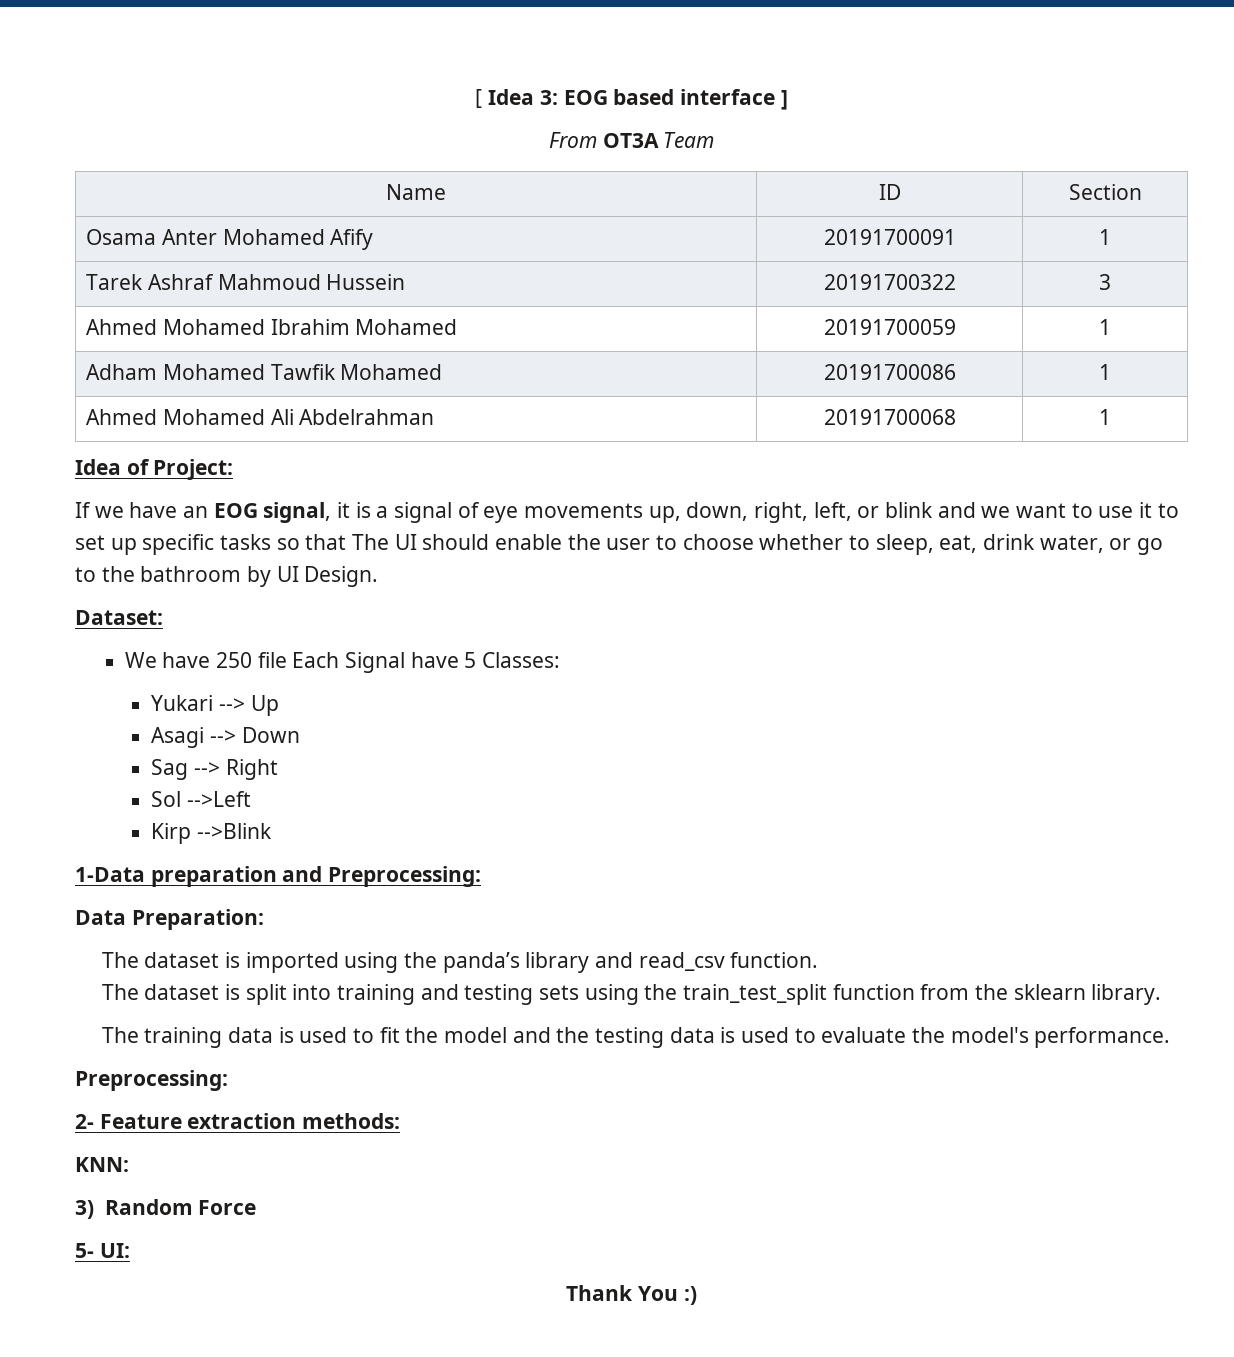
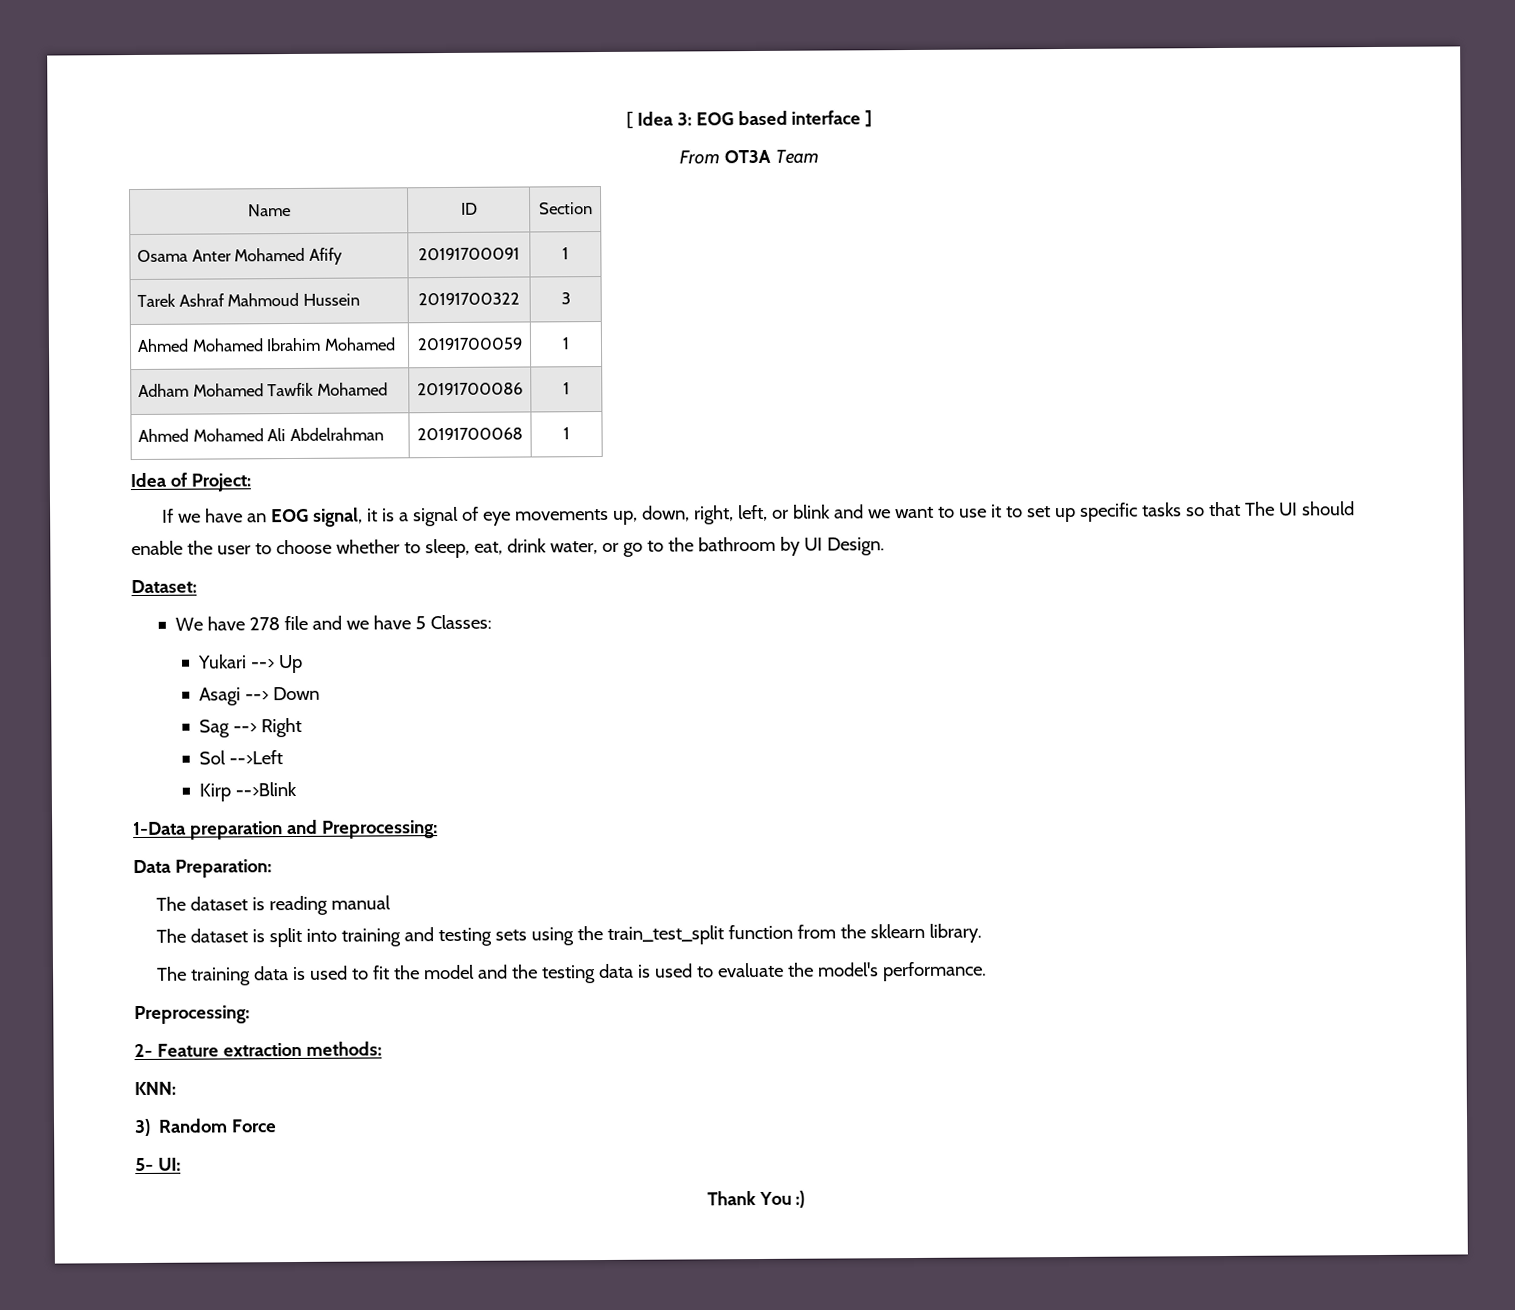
- We have 250 file Each Signal have 5 Classes:
+ We have 278 file and we have 5 Classes:
- The dataset is imported using the panda’s library and read_csv function.
+ The dataset is reading manual

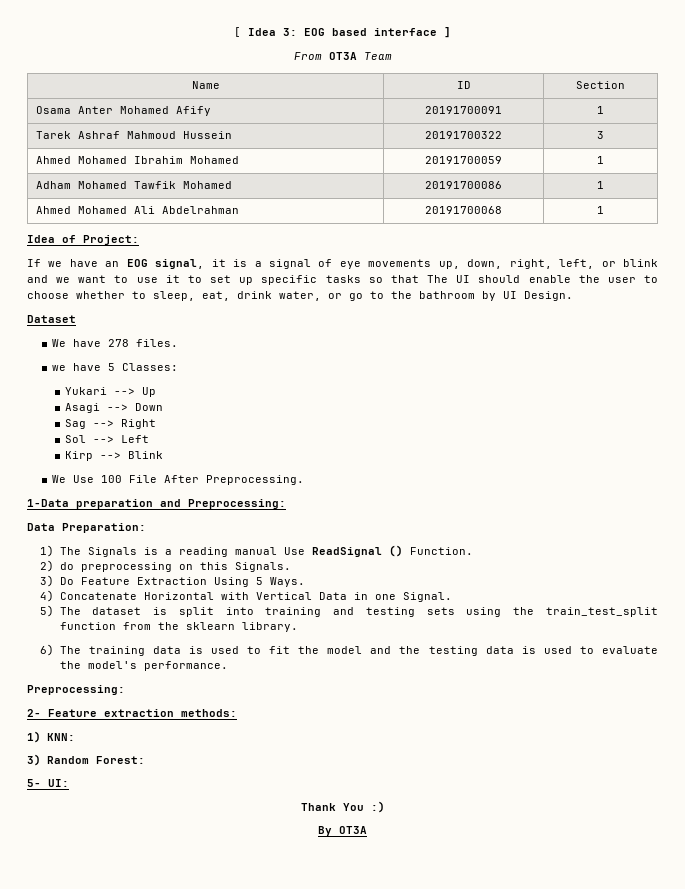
- Dataset:
+ Dataset
- We have 278 file and we have 5 Classes:
+ We have 278 files.
+ we have 5 Classes:
- Sol -->Left
+ Sol --> Left
- Kirp -->Blink
+ Kirp --> Blink
+ We Use 100 File After Preprocessing.
- The dataset is reading manual
- The dataset is split into training and testing sets using the train_test_split function from the sklearn library.
+ 1) The Signals is a reading manual Use ReadSignal () Function.
+ 2) do preprocessing on this Signals.
+ 3) Do Feature Extraction Using 5 Ways.
+ 4) Concatenate Horizontal with Vertical Data in one Signal.
+ 5) The dataset is split into training and testing sets using the train_test_split function from the sklearn library.
- The training data is used to fit the model and the testing data is used to evaluate the model's performance.
+ 6) The training data is used to fit the model and the testing data is used to evaluate the model's performance.
- KNN:
+ 1) KNN:
- 3) Random Force
+ 3) Random Forest:
+ By OT3A

